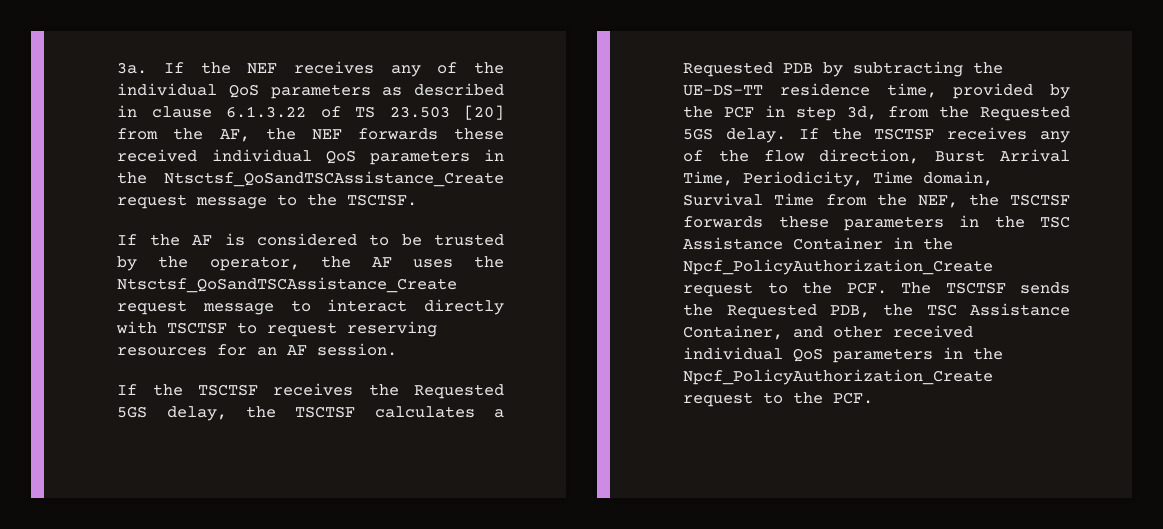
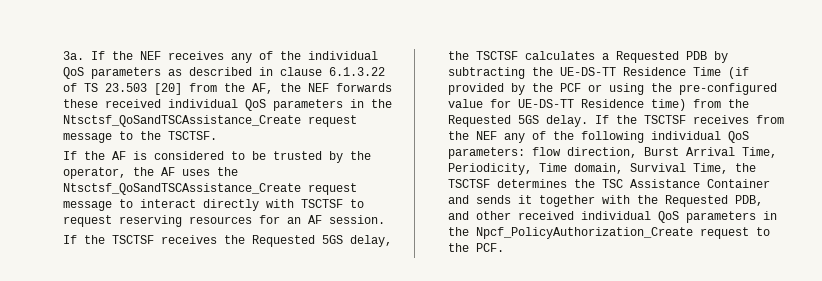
- If the TSCTSF receives the Requested 5GS delay, the TSCTSF calculates a Requested PDB by subtracting the UE-DS-TT residence time, provided by the PCF in step 3d, from the Requested 5GS delay.
+ If the TSCTSF receives the Requested 5GS delay, the TSCTSF calculates a Requested PDB by subtracting the UE-DS-TT Residence Time (if provided by the PCF or using the pre-configured value for UE-DS-TT Residence time) from the Requested 5GS delay.
- If the TSCTSF receives any of the flow direction, Burst Arrival Time, Periodicity, Time domain, Survival Time from the NEF, the TSCTSF forwards these parameters in the TSC Assistance Container in the Npcf_PolicyAuthorization_Create request to the PCF. The TSCTSF sends the Requested PDB, the TSC Assistance Container, and other received individual QoS parameters in the Npcf_PolicyAuthorization_Create request to the PCF.
+ If the TSCTSF receives from the NEF any of the following individual QoS parameters: flow direction, Burst Arrival Time, Periodicity, Time domain, Survival Time, the TSCTSF determines the TSC Assistance Container and sends it together with the Requested PDB, and other received individual QoS parameters in the Npcf_PolicyAuthorization_Create request to the PCF.

